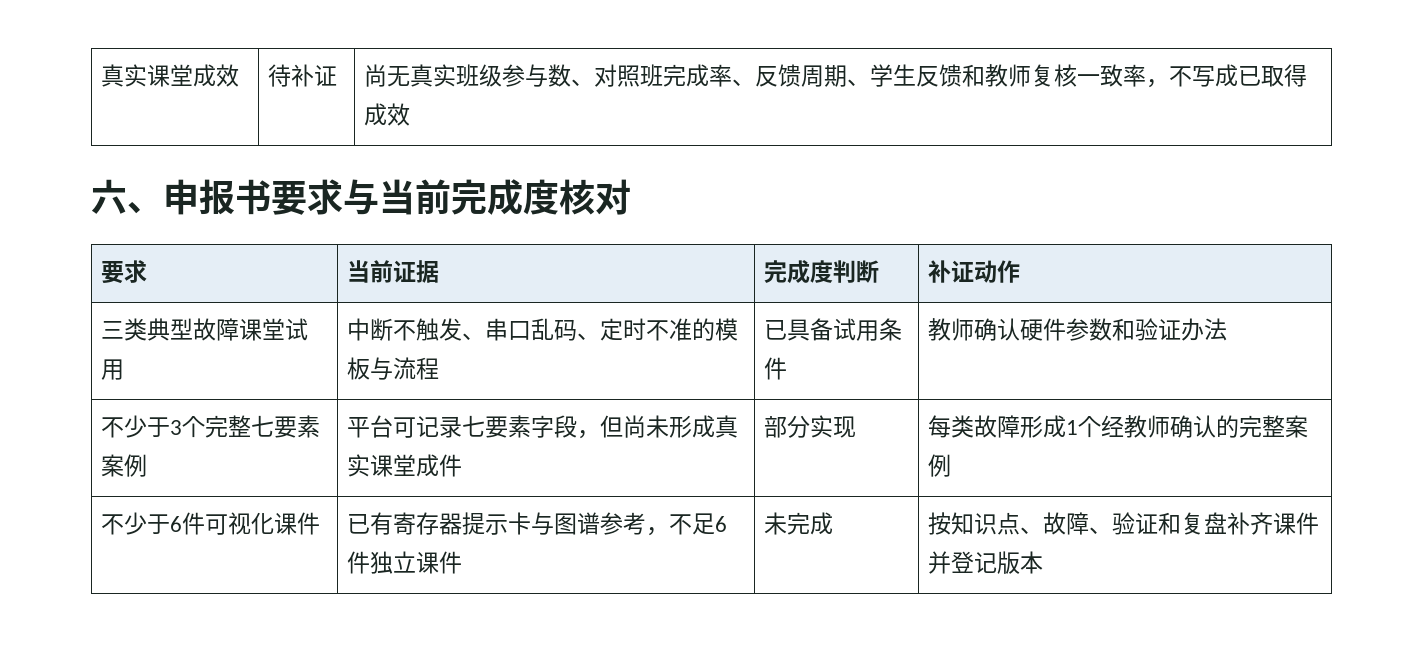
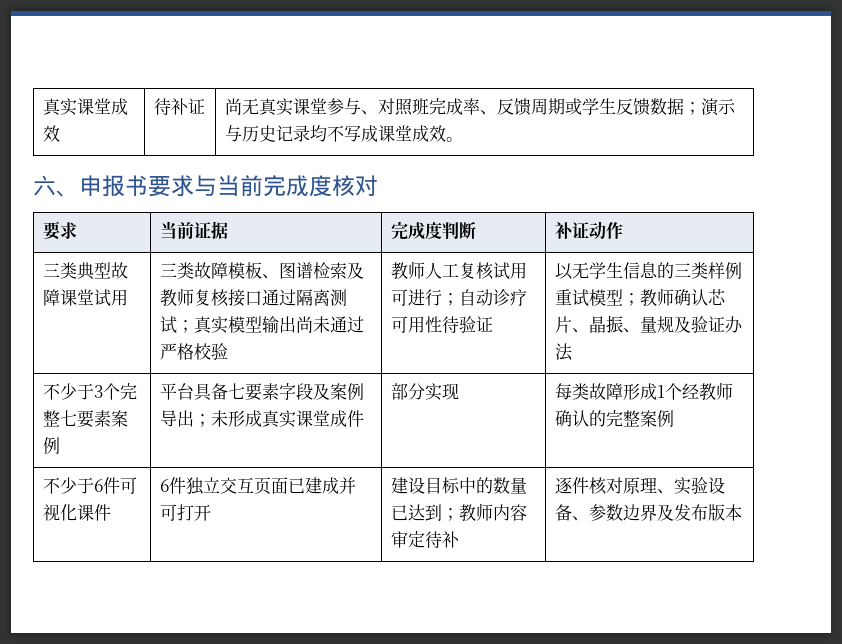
- 真实课堂成效 | 待补证 | 尚无真实班级参与数、对照班完成率、反馈周期、学生反馈和教师复核一致率，不写成已取得成效
+ 真实课堂成效 | 待补证 | 尚无真实课堂参与、对照班完成率、反馈周期或学生反馈数据；演示与历史记录均不写成课堂成效。
- 中断不触发、串口乱码、定时不准的模板与流程 | 已具备试用条件 | 教师确认硬件参数和验证办法
+ 三类故障模板、图谱检索及教师复核接口通过隔离测试；真实模型输出尚未通过严格校验 | 教师人工复核试用可进行；自动诊疗可用性待验证 | 以无学生信息的三类样例重试模型；教师确认芯片、晶振、量规及验证办法
- 不少于3个完整七要素案例 | 平台可记录七要素字段，但尚未形成真实课堂成件 | 部分实现 | 每类故障形成1个经教师确认的完整案例
+ 不少于3个完整七要素案例 | 平台具备七要素字段及案例导出；未形成真实课堂成件 | 部分实现 | 每类故障形成1个经教师确认的完整案例
- 不少于6件可视化课件 | 已有寄存器提示卡与图谱参考，不足6件独立课件 | 未完成 | 按知识点、故障、验证和复盘补齐课件并登记版本
+ 不少于6件可视化课件 | 6件独立交互页面已建成并可打开 | 建设目标中的数量已达到；教师内容审定待补 | 逐件核对原理、实验设备、参数边界及发布版本

